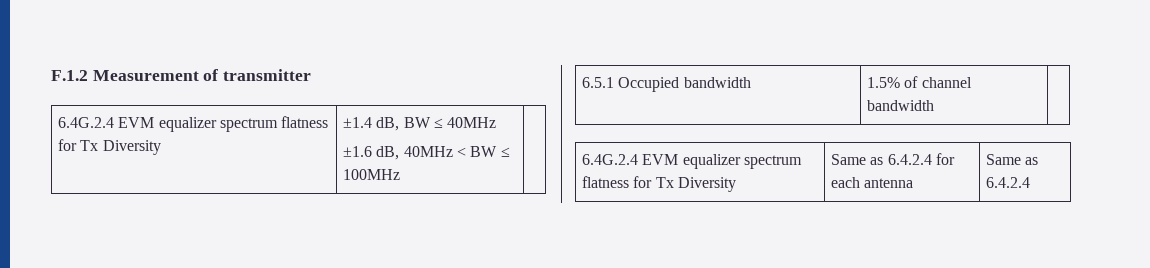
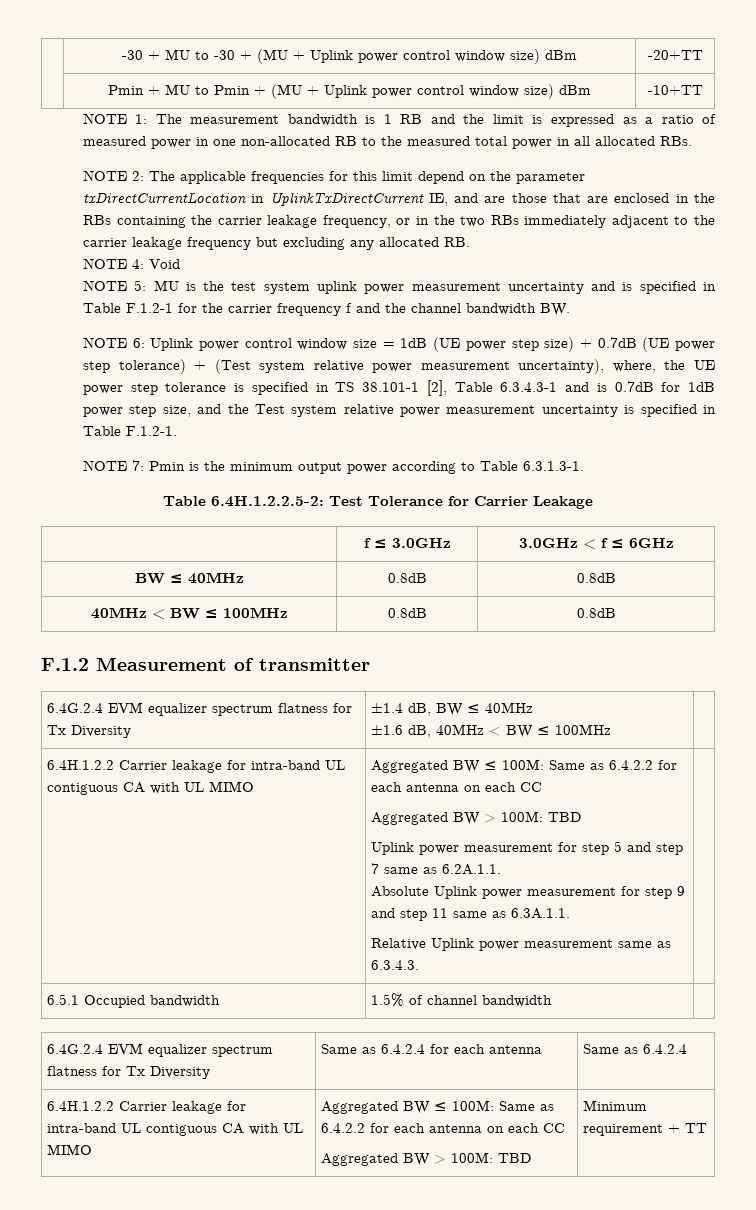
+ | -30 + MU to -30 + (MU + Uplink power control window size) dBm | -20+TT
+ | Pmin + MU to Pmin + (MU + Uplink power control window size) dBm | -10+TT
+ NOTE 1: The measurement bandwidth is 1 RB and the limit is expressed as a ratio of measured power in one non-allocated RB to the measured total power in all allocated RBs.
+ NOTE 2: The applicable frequencies for this limit depend on the parameter txDirectCurrentLocation in UplinkTxDirectCurrent IE, and are those that are enclosed in the RBs containing the carrier leakage frequency, or in the two RBs immediately adjacent to the carrier leakage frequency but excluding any allocated RB.
+ NOTE 4: Void
+ NOTE 5: MU is the test system uplink power measurement uncertainty and is specified in Table F.1.2-1 for the carrier frequency f and the channel bandwidth BW.
+ NOTE 6: Uplink power control window size = 1dB (UE power step size) + 0.7dB (UE power step tolerance) + (Test system relative power measurement uncertainty), where, the UE power step tolerance is specified in TS 38.101-1 [2], Table 6.3.4.3-1 and is 0.7dB for 1dB power step size, and the Test system relative power measurement uncertainty is specified in Table F.1.2-1.
+ NOTE 7: Pmin is the minimum output power according to Table 6.3.1.3-1.
+ Table 6.4H.1.2.2.5-2: Test Tolerance for Carrier Leakage
+ | f ≤ 3.0GHz | 3.0GHz < f ≤ 6GHz
+ BW ≤ 40MHz | 0.8dB | 0.8dB
+ 40MHz < BW ≤ 100MHz | 0.8dB | 0.8dB
  6.4G.2.4 EVM equalizer spectrum flatness for Tx Diversity | ±1.4 dB, BW ≤ 40MHz
  ±1.6 dB, 40MHz < BW ≤ 100MHz |
+ 6.4H.1.2.2 Carrier leakage for intra-band UL contiguous CA with UL MIMO | Aggregated BW ≤ 100M: Same as 6.4.2.2 for each antenna on each CC
+ Aggregated BW > 100M: TBD
+ Uplink power measurement for step 5 and step 7 same as 6.2A.1.1.
+ Absolute Uplink power measurement for step 9 and step 11 same as 6.3A.1.1.
+ Relative Uplink power measurement same as 6.3.4.3.
  6.4G.2.4 EVM equalizer spectrum flatness for Tx Diversity | Same as 6.4.2.4 for each antenna | Same as 6.4.2.4
+ 6.4H.1.2.2 Carrier leakage for intra-band UL contiguous CA with UL MIMO | Aggregated BW ≤ 100M: Same as 6.4.2.2 for each antenna on each CC
+ Aggregated BW > 100M: TBD | Minimum requirement + TT

